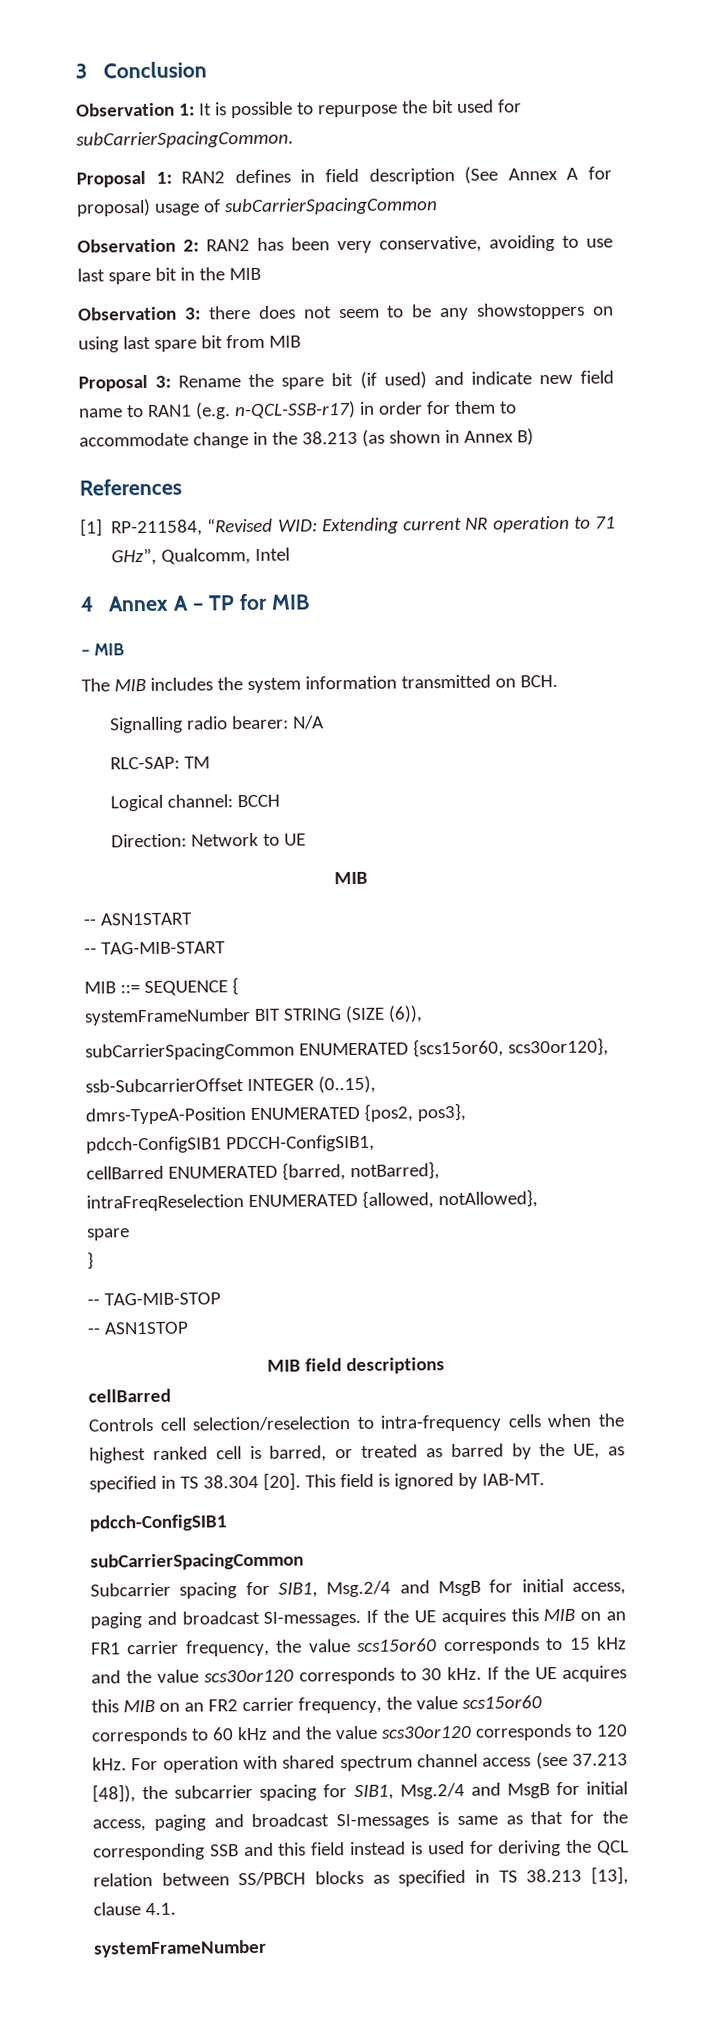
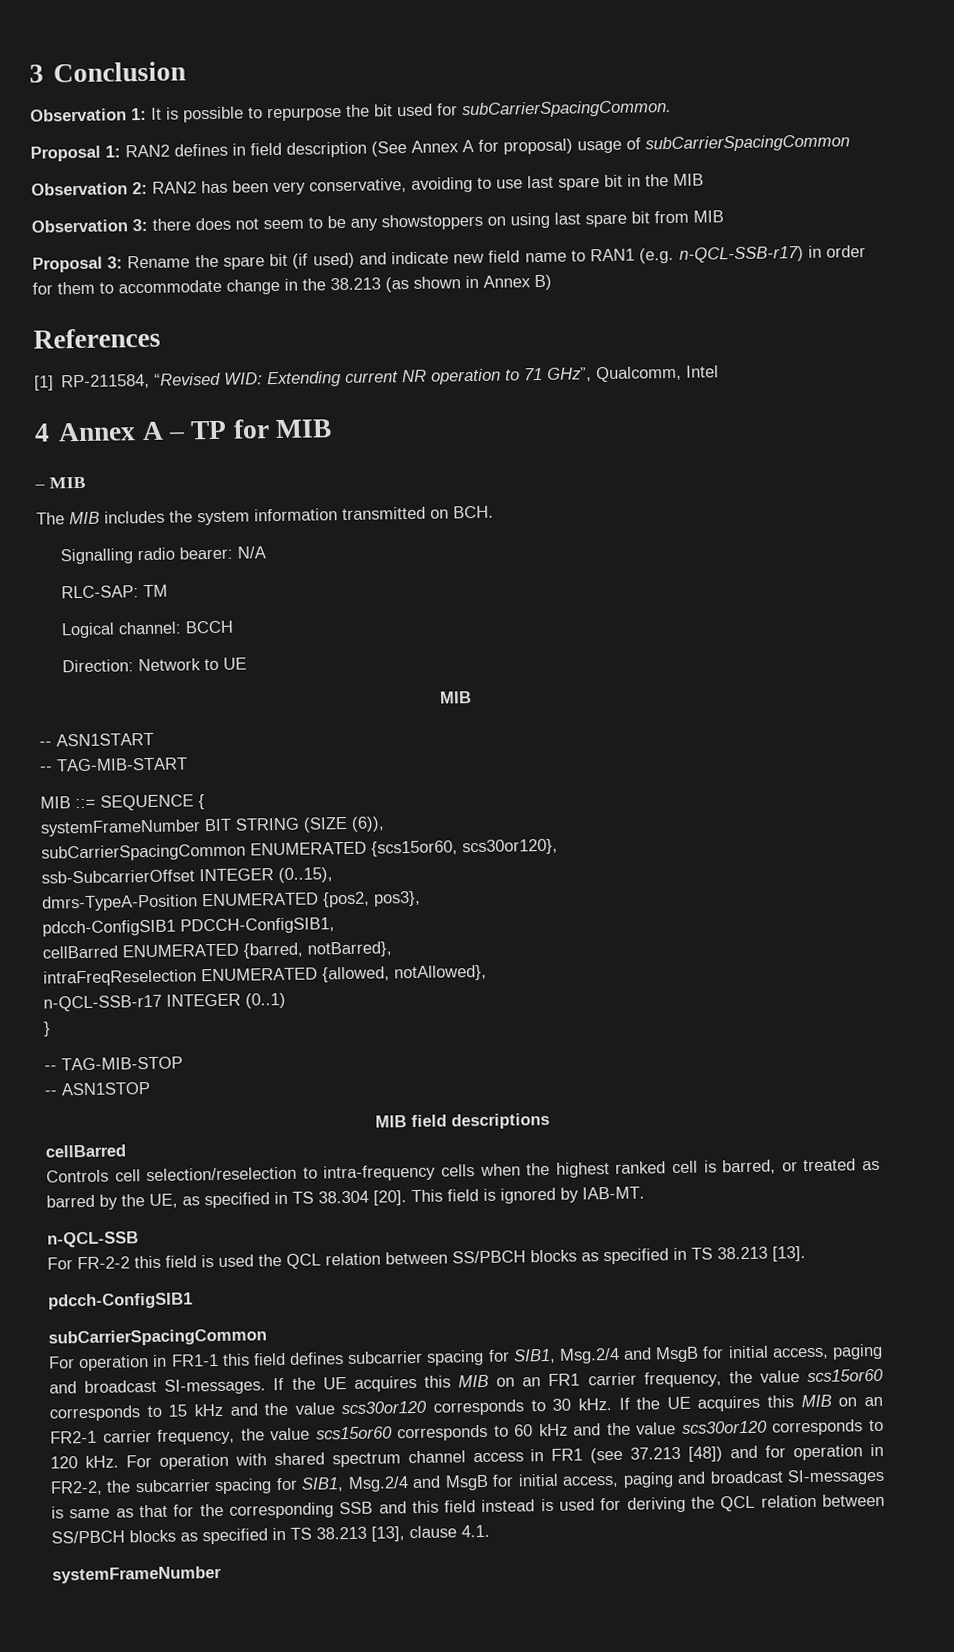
  intraFreqReselection ENUMERATED {allowed, notAllowed},
- spare
+ n-QCL-SSB-r17 INTEGER (0..1)
  This field is ignored by IAB-MT.
+ n-QCL-SSB
+ For FR-2-2 this field is used the QCL relation between SS/PBCH blocks as specified in TS 38.213 [13].
  pdcch-ConfigSIB1
  subCarrierSpacingCommon
- Subcarrier spacing for SIB1, Msg.2/4 and MsgB for initial access, paging and broadcast SI-messages.
+ For operation in FR1-1 this field defines subcarrier spacing for SIB1, Msg.2/4 and MsgB for initial access, paging and broadcast SI-messages.
- If the UE acquires this MIB on an FR2 carrier frequency, the value scs15or60 corresponds to 60 kHz and the value scs30or120 corresponds to 120 kHz.
+ If the UE acquires this MIB on an FR2-1 carrier frequency, the value scs15or60 corresponds to 60 kHz and the value scs30or120 corresponds to 120 kHz.
- For operation with shared spectrum channel access (see 37.213 [48]), the subcarrier spacing for SIB1, Msg.2/4 and MsgB for initial access, paging and broadcast SI-messages is same as that for the corresponding SSB and this field instead is used for deriving the QCL relation between SS/PBCH blocks as specified in TS 38.213 [13], clause 4.1.
+ For operation with shared spectrum channel access in FR1 (see 37.213 [48]) and for operation in FR2-2, the subcarrier spacing for SIB1, Msg.2/4 and MsgB for initial access, paging and broadcast SI-messages is same as that for the corresponding SSB and this field instead is used for deriving the QCL relation between SS/PBCH blocks as specified in TS 38.213 [13], clause 4.1.

